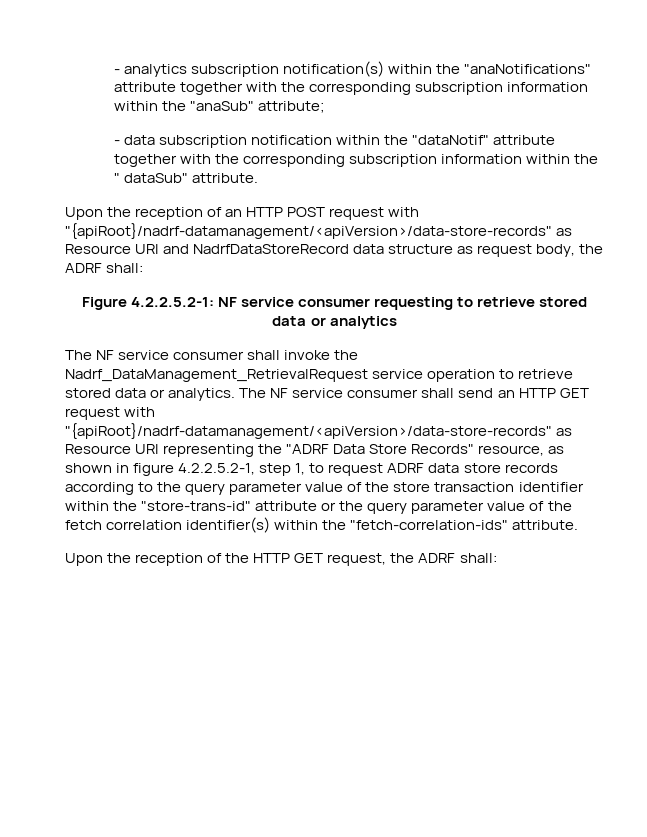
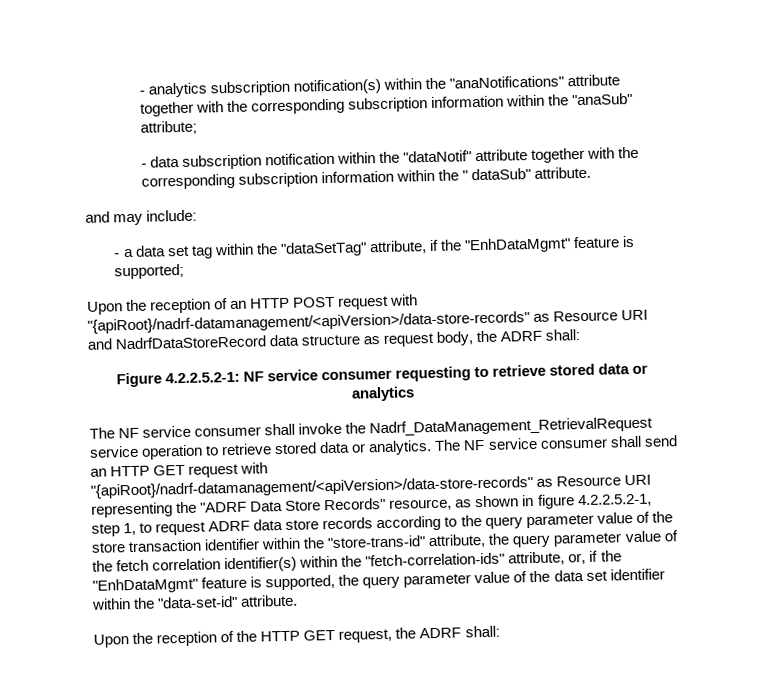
+ and may include:
+ - a data set tag within the "dataSetTag" attribute, if the "EnhDataMgmt" feature is supported;
- The NF service consumer shall send an HTTP GET request with "{apiRoot}/nadrf-datamanagement/<apiVersion>/data-store-records" as Resource URI representing the "ADRF Data Store Records" resource, as shown in figure 4.2.2.5.2-1, step 1, to request ADRF data store records according to the query parameter value of the store transaction identifier within the "store-trans-id" attribute or the query parameter value of the fetch correlation identifier(s) within the "fetch-correlation-ids" attribute.
+ The NF service consumer shall send an HTTP GET request with "{apiRoot}/nadrf-datamanagement/<apiVersion>/data-store-records" as Resource URI representing the "ADRF Data Store Records" resource, as shown in figure 4.2.2.5.2-1, step 1, to request ADRF data store records according to the query parameter value of the store transaction identifier within the "store-trans-id" attribute, the query parameter value of the fetch correlation identifier(s) within the "fetch-correlation-ids" attribute, or, if the "EnhDataMgmt" feature is supported, the query parameter value of the data set identifier within the "data-set-id" attribute.

